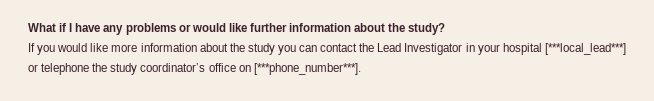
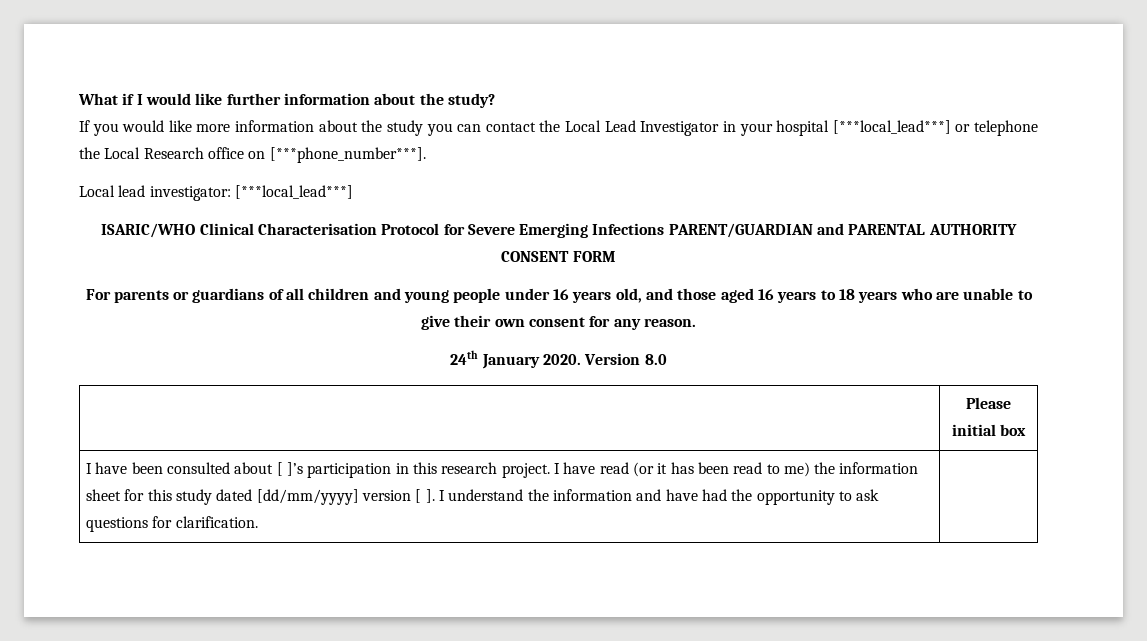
- What if I have any problems or would like further information about the study?
+ What if I would like further information about the study?
- If you would like more information about the study you can contact the Lead Investigator in your hospital [***local_lead***] or telephone the study coordinator’s office on [***phone_number***].
+ If you would like more information about the study you can contact the Local Lead Investigator in your hospital [***local_lead***] or telephone the Local Research office on [***phone_number***].
+ Local lead investigator: [***local_lead***]
+ ISARIC/WHO Clinical Characterisation Protocol for Severe Emerging Infections PARENT/GUARDIAN and PARENTAL AUTHORITY CONSENT FORM
+ For parents or guardians of all children and young people under 16 years old, and those aged 16 years to 18 years who are unable to give their own consent for any reason.
+ 24th January 2020. Version 8.0
+ | Please initial box
+ I have been consulted about [ ]’s participation in this research project. I have read (or it has been read to me) the information sheet for this study dated [dd/mm/yyyy] version [ ]. I understand the information and have had the opportunity to ask questions for clarification.

